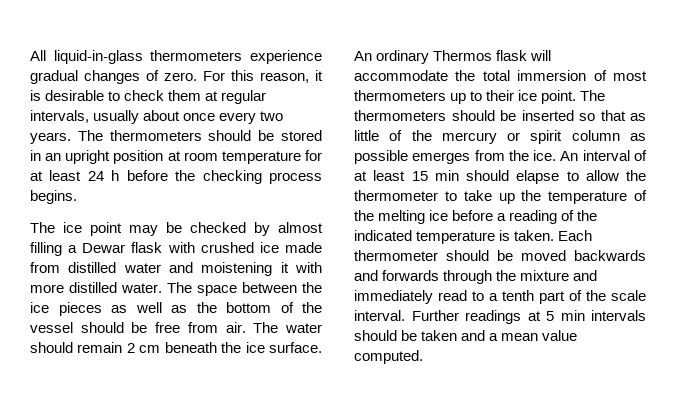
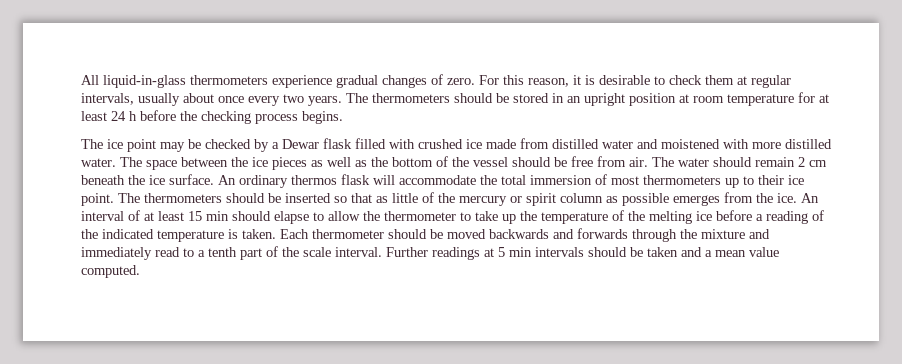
- The ice point may be checked by almost filling a Dewar flask with crushed ice made from distilled water and moistening it with more distilled water.
+ The ice point may be checked by a Dewar flask filled with crushed ice made from distilled water and moistened with more distilled water.
- An ordinary Thermos flask will accommodate the total immersion of most thermometers up to their ice point.
+ An ordinary thermos flask will accommodate the total immersion of most thermometers up to their ice point.

